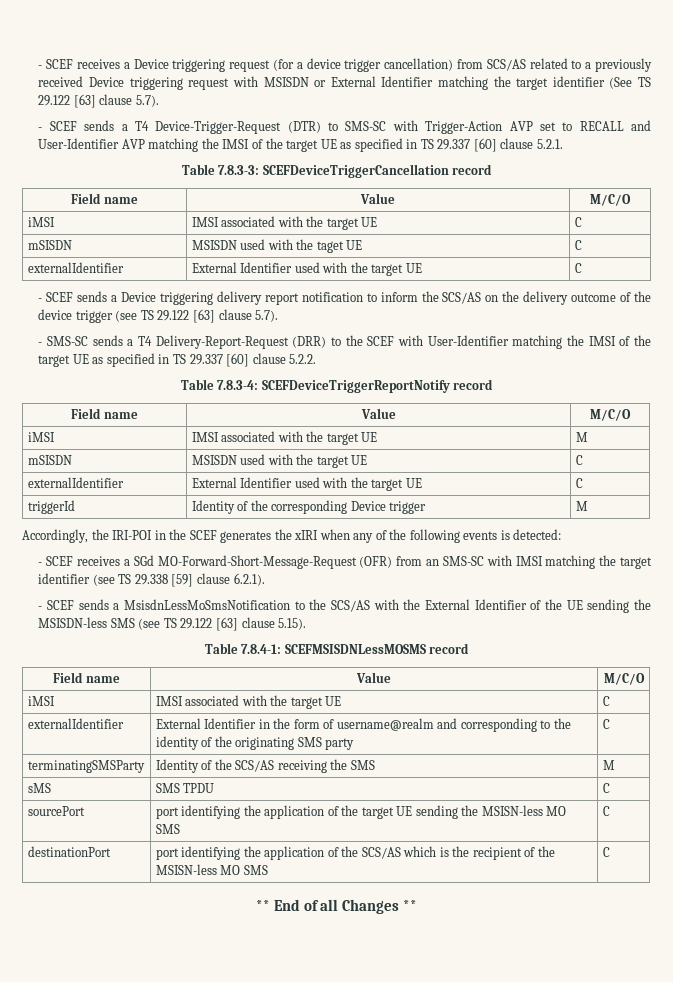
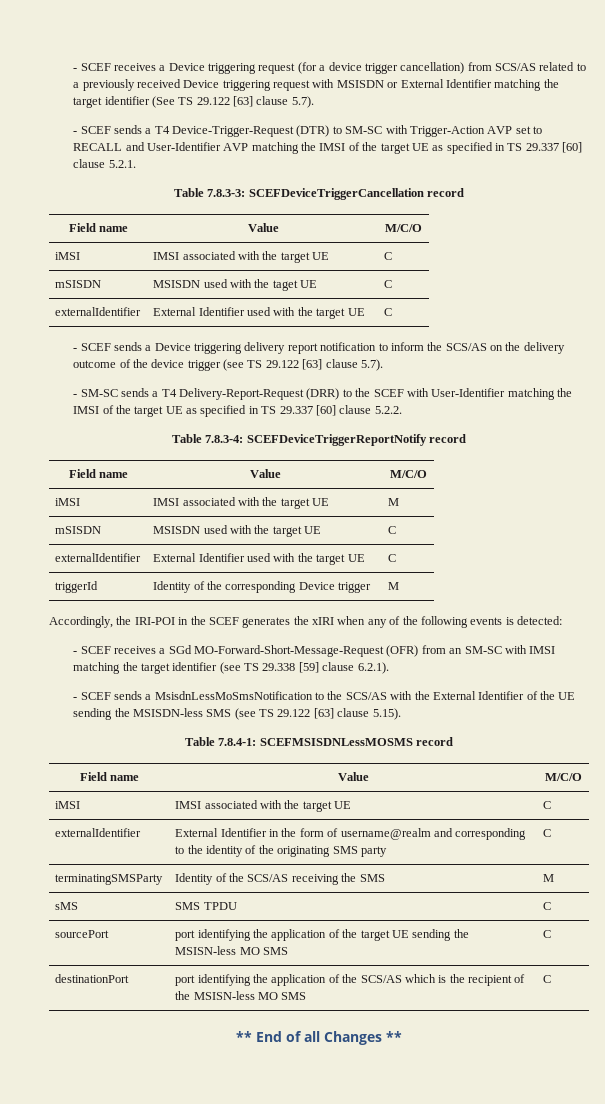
- - SCEF sends a T4 Device-Trigger-Request (DTR) to SMS-SC with Trigger-Action AVP set to RECALL and User-Identifier AVP matching the IMSI of the target UE as specified in TS 29.337 [60] clause 5.2.1.
+ - SCEF sends a T4 Device-Trigger-Request (DTR) to SM-SC with Trigger-Action AVP set to RECALL and User-Identifier AVP matching the IMSI of the target UE as specified in TS 29.337 [60] clause 5.2.1.
- - SMS-SC sends a T4 Delivery-Report-Request (DRR) to the SCEF with User-Identifier matching the IMSI of the target UE as specified in TS 29.337 [60] clause 5.2.2.
+ - SM-SC sends a T4 Delivery-Report-Request (DRR) to the SCEF with User-Identifier matching the IMSI of the target UE as specified in TS 29.337 [60] clause 5.2.2.
- - SCEF receives a SGd MO-Forward-Short-Message-Request (OFR) from an SMS-SC with IMSI matching the target identifier (see TS 29.338 [59] clause 6.2.1).
+ - SCEF receives a SGd MO-Forward-Short-Message-Request (OFR) from an SM-SC with IMSI matching the target identifier (see TS 29.338 [59] clause 6.2.1).

